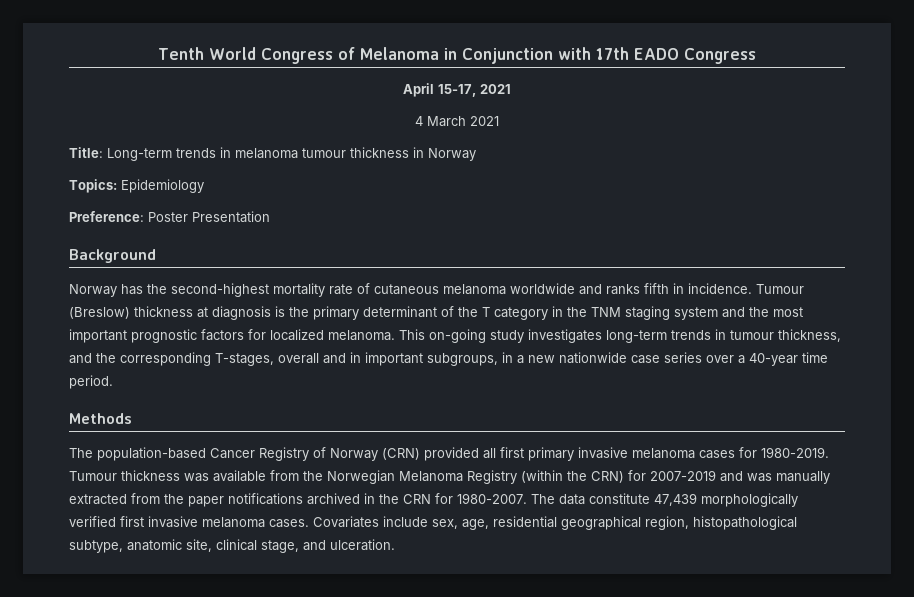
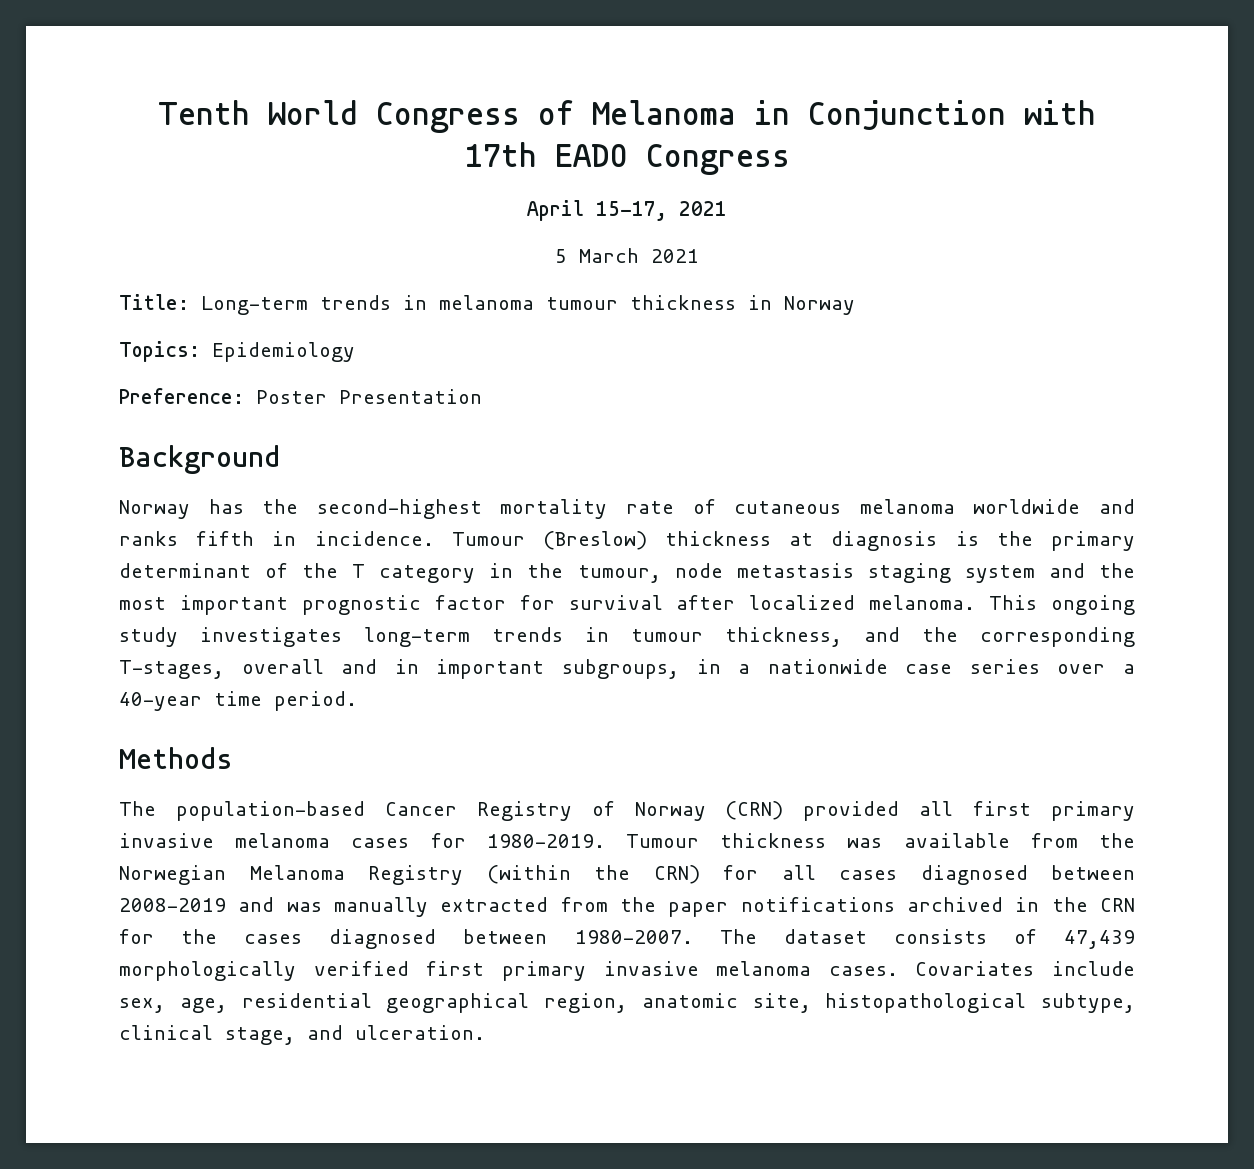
- 4 March 2021
+ 5 March 2021
- Tumour (Breslow) thickness at diagnosis is the primary determinant of the T category in the TNM staging system and the most important prognostic factors for localized melanoma.
+ Tumour (Breslow) thickness at diagnosis is the primary determinant of the T category in the tumour, node metastasis staging system and the most important prognostic factor for survival after localized melanoma.
- This on-going study investigates long-term trends in tumour thickness, and the corresponding T-stages, overall and in important subgroups, in a new nationwide case series over a 40-year time period.
+ This ongoing study investigates long-term trends in tumour thickness, and the corresponding T-stages, overall and in important subgroups, in a nationwide case series over a 40-year time period.
- Tumour thickness was available from the Norwegian Melanoma Registry (within the CRN) for 2007-2019 and was manually extracted from the paper notifications archived in the CRN for 1980-2007. The data constitute 47,439 morphologically verified first invasive melanoma cases.
+ Tumour thickness was available from the Norwegian Melanoma Registry (within the CRN) for all cases diagnosed between 2008-2019 and was manually extracted from the paper notifications archived in the CRN for the cases diagnosed between 1980-2007. The dataset consists of 47,439 morphologically verified first primary invasive melanoma cases.
- Covariates include sex, age, residential geographical region, histopathological subtype, anatomic site, clinical stage, and ulceration.
+ Covariates include sex, age, residential geographical region, anatomic site, histopathological subtype, clinical stage, and ulceration.

